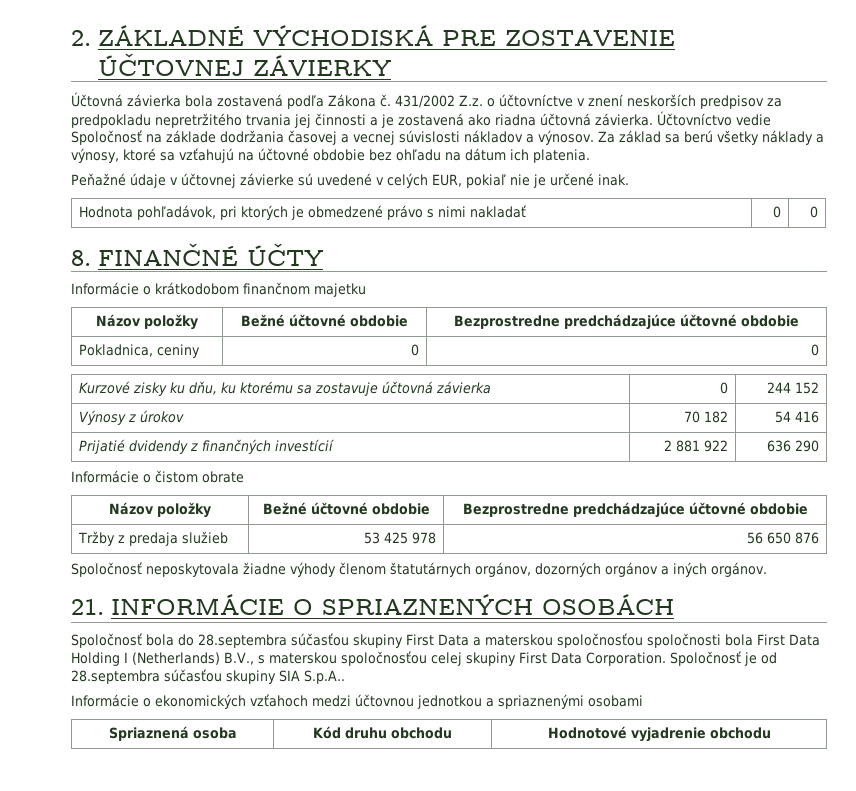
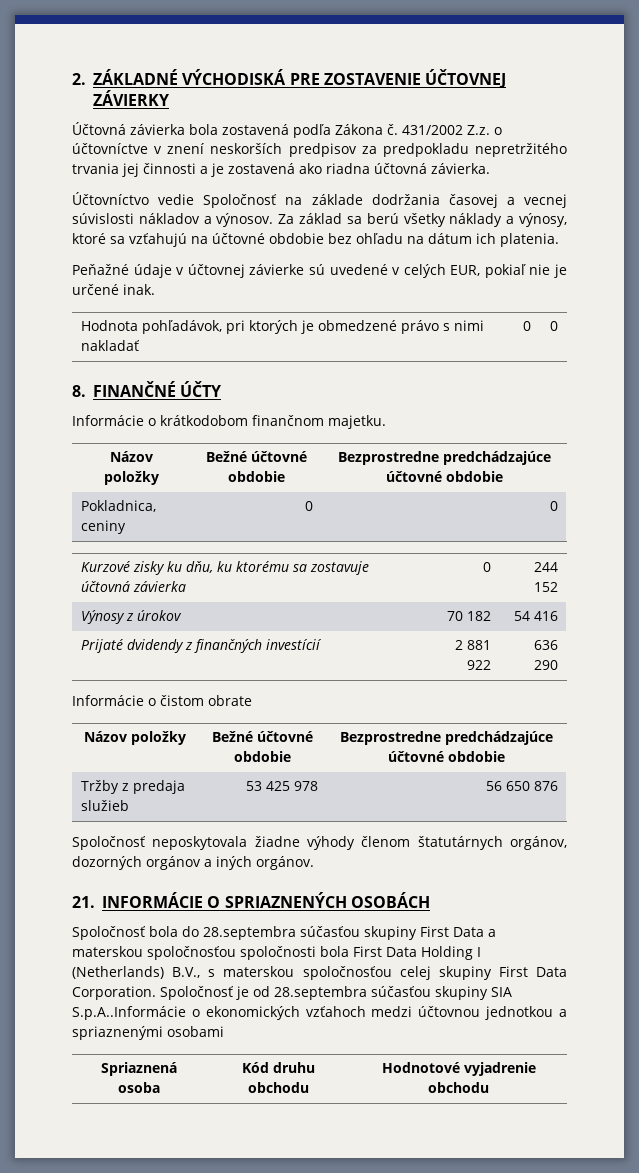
- 431/2002 Z.z. o účtovníctve v znení neskorších predpisov za predpokladu nepretržitého trvania jej činnosti a je zostavená ako riadna účtovná závierka. Účtovníctvo vedie Spoločnosť na základe dodržania časovej a vecnej súvislosti nákladov a výnosov.
+ 431/2002 Z.z. o účtovníctve v znení neskorších predpisov za predpokladu nepretržitého trvania jej činnosti a je zostavená ako riadna účtovná závierka.
+ Účtovníctvo vedie Spoločnosť na základe dodržania časovej a vecnej súvislosti nákladov a výnosov.
- Informácie o krátkodobom finančnom majetku
+ Informácie o krátkodobom finančnom majetku.
- Prijatié dvidendy z finančných investícií | 2 881 922 | 636 290
+ Prijaté dvidendy z finančných investícií | 2 881 922 | 636 290
- Spoločnosť je od 28.septembra súčasťou skupiny SIA S.p.A..
- Informácie o ekonomických vzťahoch medzi účtovnou jednotkou a spriaznenými osobami
+ Spoločnosť je od 28.septembra súčasťou skupiny SIA S.p.A..Informácie o ekonomických vzťahoch medzi účtovnou jednotkou a spriaznenými osobami

